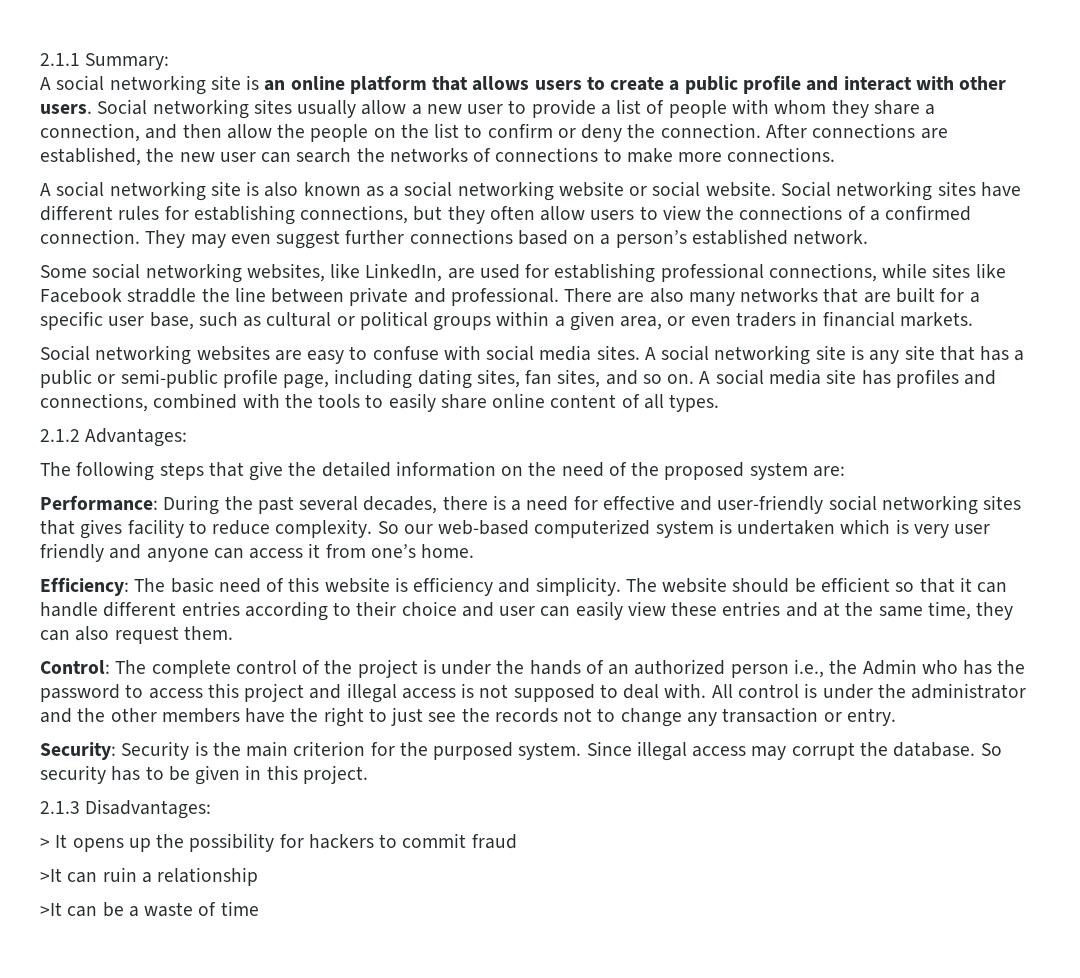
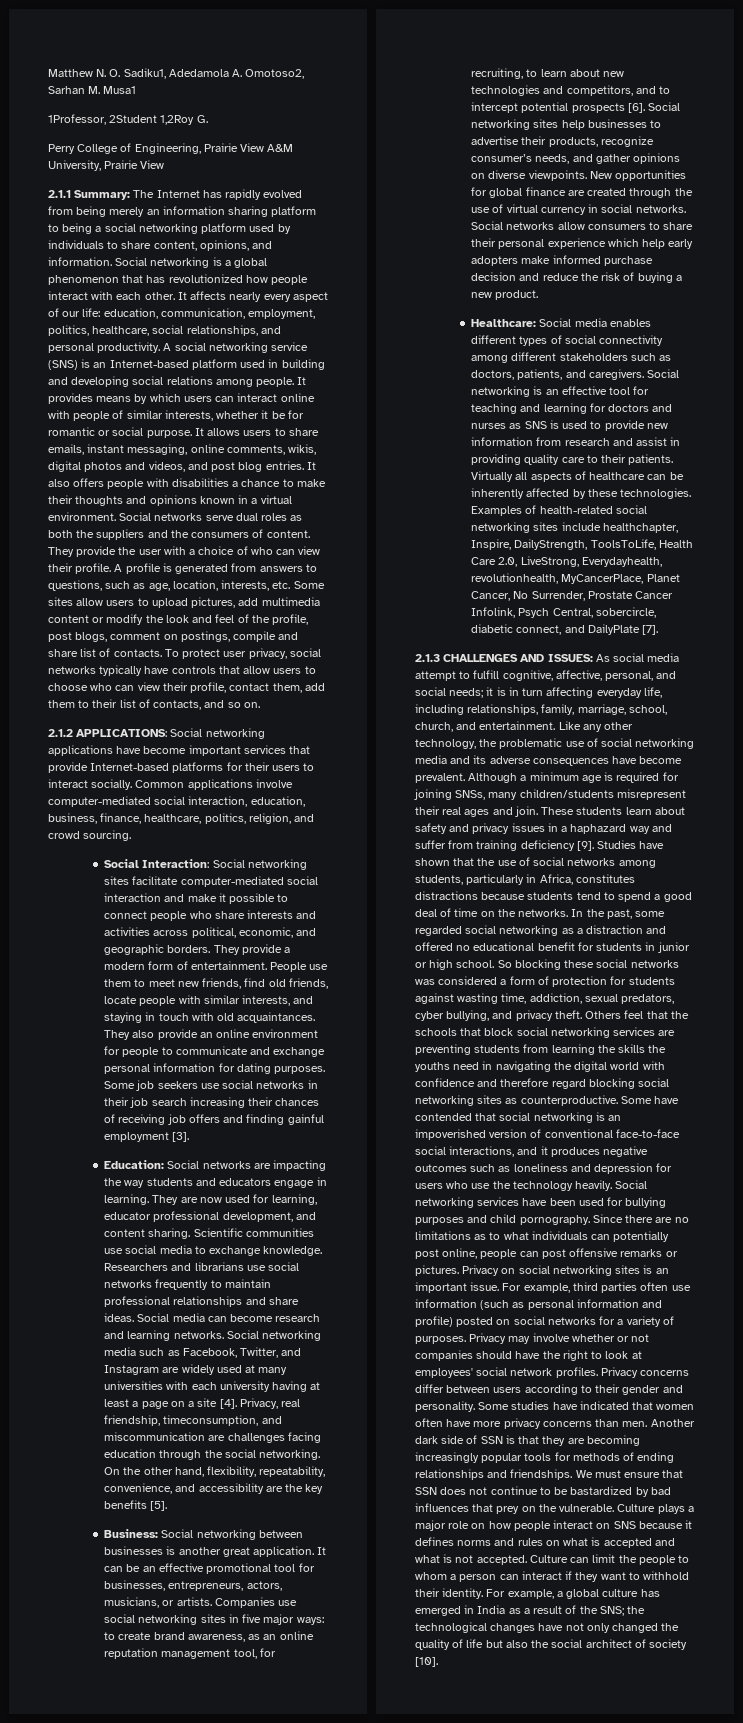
- 2.1.1 Summary:
- A social networking site is an online platform that allows users to create a public profile and interact with other users. Social networking sites usually allow a new user to provide a list of people with whom they share a connection, and then allow the people on the list to confirm or deny the connection. After connections are established, the new user can search the networks of connections to make more connections.
- A social networking site is also known as a social networking website or social website. Social networking sites have different rules for establishing connections, but they often allow users to view the connections of a confirmed connection. They may even suggest further connections based on a person’s established network.
- Some social networking websites, like LinkedIn, are used for establishing professional connections, while sites like Facebook straddle the line between private and professional. There are also many networks that are built for a specific user base, such as cultural or political groups within a given area, or even traders in financial markets.
- Social networking websites are easy to confuse with social media sites. A social networking site is any site that has a public or semi-public profile page, including dating sites, fan sites, and so on. A social media site has profiles and connections, combined with the tools to easily share online content of all types.
- 2.1.2 Advantages:
- The following steps that give the detailed information on the need of the proposed system are:
- Performance: During the past several decades, there is a need for effective and user-friendly social networking sites that gives facility to reduce complexity. So our web-based computerized system is undertaken which is very user friendly and anyone can access it from one’s home.
- Efficiency: The basic need of this website is efficiency and simplicity. The website should be efficient so that it can handle different entries according to their choice and user can easily view these entries and at the same time, they can also request them.
- Control: The complete control of the project is under the hands of an authorized person i.e., the Admin who has the password to access this project and illegal access is not supposed to deal with. All control is under the administrator and the other members have the right to just see the records not to change any transaction or entry.
- Security: Security is the main criterion for the purposed system. Since illegal access may corrupt the database. So security has to be given in this project.
- 2.1.3 Disadvantages:
- > It opens up the possibility for hackers to commit fraud
- >It can ruin a relationship
- >It can be a waste of time
+ Matthew N. O. Sadiku1, Adedamola A. Omotoso2, Sarhan M. Musa1
+ 1Professor, 2Student 1,2Roy G.
+ Perry College of Engineering, Prairie View A&M University, Prairie View
+ 2.1.1 Summary: The Internet has rapidly evolved from being merely an information sharing platform to being a social networking platform used by individuals to share content, opinions, and information. Social networking is a global phenomenon that has revolutionized how people interact with each other. It affects nearly every aspect of our life: education, communication, employment, politics, healthcare, social relationships, and personal productivity. A social networking service (SNS) is an Internet-based platform used in building and developing social relations among people. It provides means by which users can interact online with people of similar interests, whether it be for romantic or social purpose. It allows users to share emails, instant messaging, online comments, wikis, digital photos and videos, and post blog entries. It also offers people with disabilities a chance to make their thoughts and opinions known in a virtual environment. Social networks serve dual roles as both the suppliers and the consumers of content. They provide the user with a choice of who can view their profile. A profile is generated from answers to questions, such as age, location, interests, etc. Some sites allow users to upload pictures, add multimedia content or modify the look and feel of the profile, post blogs, comment on postings, compile and share list of contacts. To protect user privacy, social networks typically have controls that allow users to choose who can view their profile, contact them, add them to their list of contacts, and so on.
+ 2.1.2 APPLICATIONS: Social networking applications have become important services that provide Internet-based platforms for their users to interact socially. Common applications involve computer-mediated social interaction, education, business, finance, healthcare, politics, religion, and crowd sourcing.
+ Social Interaction: Social networking sites facilitate computer-mediated social interaction and make it possible to connect people who share interests and activities across political, economic, and geographic borders. They provide a modern form of entertainment. People use them to meet new friends, find old friends, locate people with similar interests, and staying in touch with old acquaintances. They also provide an online environment for people to communicate and exchange personal information for dating purposes. Some job seekers use social networks in their job search increasing their chances of receiving job offers and finding gainful employment [3].
+ Education: Social networks are impacting the way students and educators engage in learning. They are now used for learning, educator professional development, and content sharing. Scientific communities use social media to exchange knowledge. Researchers and librarians use social networks frequently to maintain professional relationships and share ideas. Social media can become research and learning networks. Social networking media such as Facebook, Twitter, and Instagram are widely used at many universities with each university having at least a page on a site [4]. Privacy, real friendship, timeconsumption, and miscommunication are challenges facing education through the social networking. On the other hand, flexibility, repeatability, convenience, and accessibility are the key benefits [5].
+ Business: Social networking between businesses is another great application. It can be an effective promotional tool for businesses, entrepreneurs, actors, musicians, or artists. Companies use social networking sites in five major ways: to create brand awareness, as an online reputation management tool, for recruiting, to learn about new technologies and competitors, and to intercept potential prospects [6]. Social networking sites help businesses to advertise their products, recognize consumer’s needs, and gather opinions on diverse viewpoints. New opportunities for global finance are created through the use of virtual currency in social networks. Social networks allow consumers to share their personal experience which help early adopters make informed purchase decision and reduce the risk of buying a new product.
+ Healthcare: Social media enables different types of social connectivity among different stakeholders such as doctors, patients, and caregivers. Social networking is an effective tool for teaching and learning for doctors and nurses as SNS is used to provide new information from research and assist in providing quality care to their patients. Virtually all aspects of healthcare can be inherently affected by these technologies. Examples of health-related social networking sites include healthchapter, Inspire, DailyStrength, ToolsToLife, Health Care 2.0, LiveStrong, Everydayhealth, revolutionhealth, MyCancerPlace, Planet Cancer, No Surrender, Prostate Cancer Infolink, Psych Central, sobercircle, diabetic connect, and DailyPlate [7].
+ 2.1.3 CHALLENGES AND ISSUES: As social media attempt to fulfill cognitive, affective, personal, and social needs; it is in turn affecting everyday life, including relationships, family, marriage, school, church, and entertainment. Like any other technology, the problematic use of social networking media and its adverse consequences have become prevalent. Although a minimum age is required for joining SNSs, many children/students misrepresent their real ages and join. These students learn about safety and privacy issues in a haphazard way and suffer from training deficiency [9]. Studies have shown that the use of social networks among students, particularly in Africa, constitutes distractions because students tend to spend a good deal of time on the networks. In the past, some regarded social networking as a distraction and offered no educational benefit for students in junior or high school. So blocking these social networks was considered a form of protection for students against wasting time, addiction, sexual predators, cyber bullying, and privacy theft. Others feel that the schools that block social networking services are preventing students from learning the skills the youths need in navigating the digital world with confidence and therefore regard blocking social networking sites as counterproductive. Some have contended that social networking is an impoverished version of conventional face-to-face social interactions, and it produces negative outcomes such as loneliness and depression for users who use the technology heavily. Social networking services have been used for bullying purposes and child pornography. Since there are no limitations as to what individuals can potentially post online, people can post offensive remarks or pictures. Privacy on social networking sites is an important issue. For example, third parties often use information (such as personal information and profile) posted on social networks for a variety of purposes. Privacy may involve whether or not companies should have the right to look at employees' social network profiles. Privacy concerns differ between users according to their gender and personality. Some studies have indicated that women often have more privacy concerns than men. Another dark side of SSN is that they are becoming increasingly popular tools for methods of ending relationships and friendships. We must ensure that SSN does not continue to be bastardized by bad influences that prey on the vulnerable. Culture plays a major role on how people interact on SNS because it defines norms and rules on what is accepted and what is not accepted. Culture can limit the people to whom a person can interact if they want to withhold their identity. For example, a global culture has emerged in India as a result of the SNS; the technological changes have not only changed the quality of life but also the social architect of society [10].

